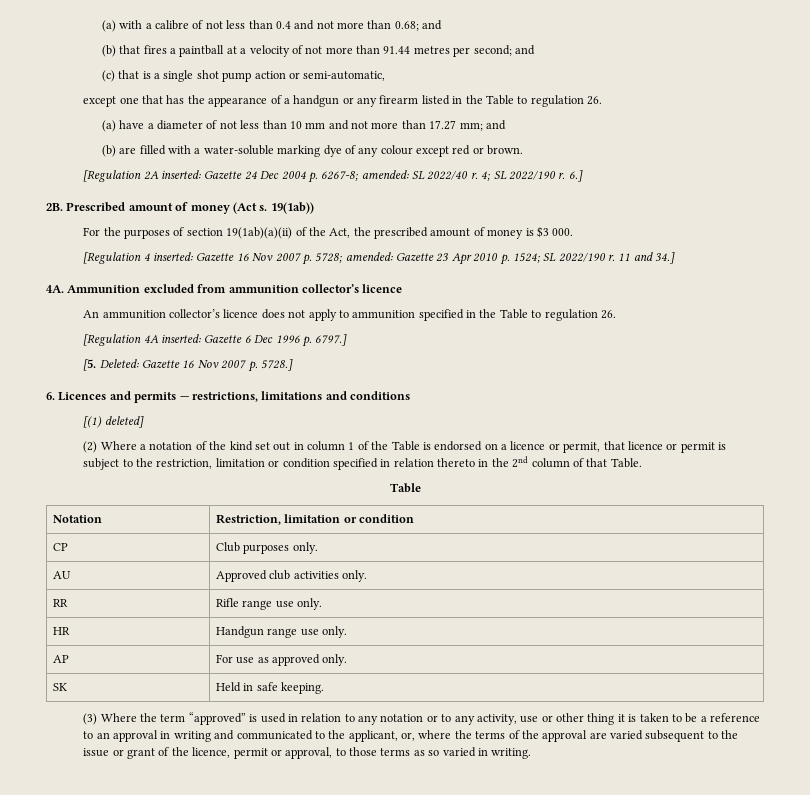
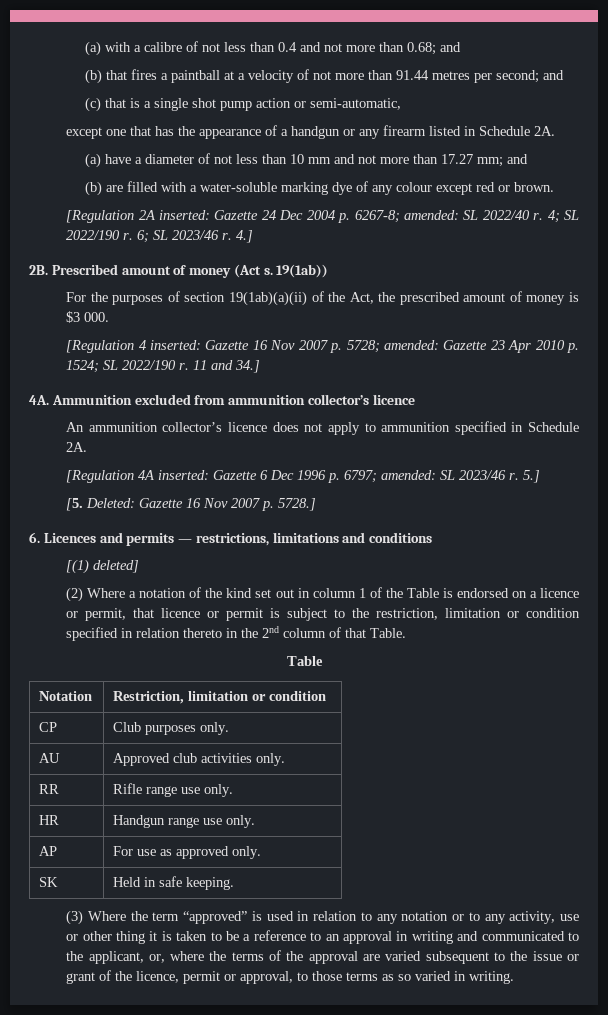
- except one that has the appearance of a handgun or any firearm listed in the Table to regulation 26.
+ except one that has the appearance of a handgun or any firearm listed in Schedule 2A.
- 6.]
+ 6; SL 2023/46 r. 4.]
- An ammunition collector’s licence does not apply to ammunition specified in the Table to regulation 26.
+ An ammunition collector’s licence does not apply to ammunition specified in Schedule 2A.
- [Regulation 4A inserted: Gazette 6 Dec 1996 p. 6797.]
+ [Regulation 4A inserted: Gazette 6 Dec 1996 p. 6797; amended: SL 2023/46 r. 5.]

